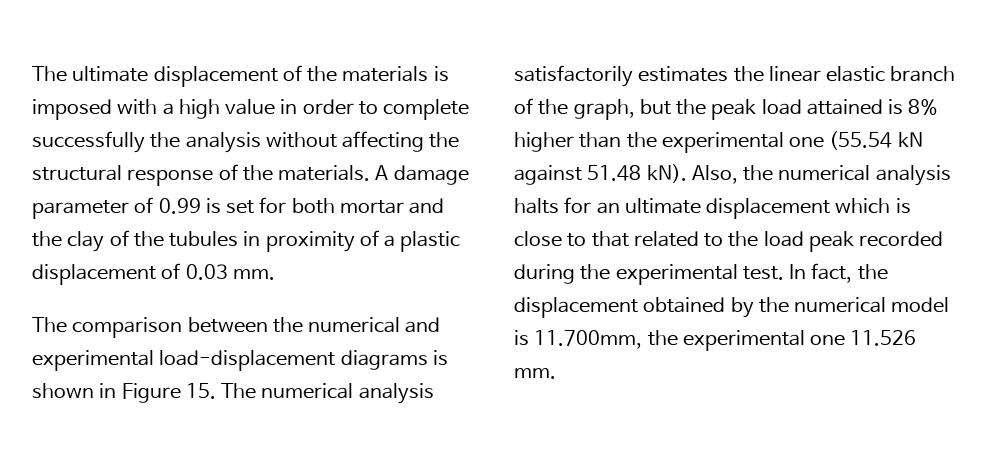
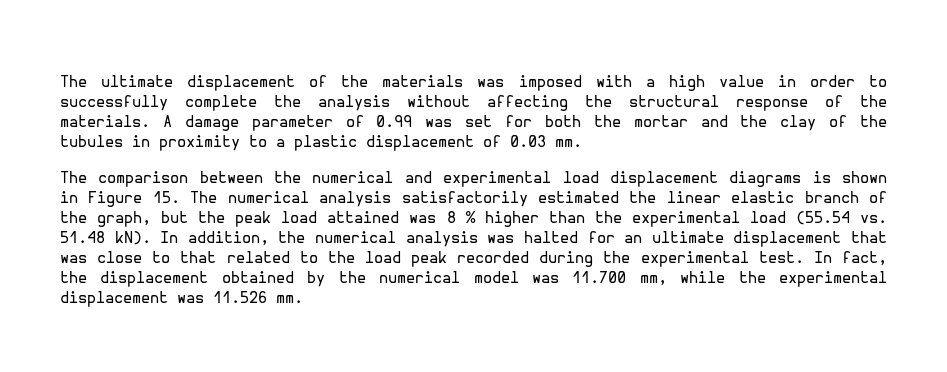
- The ultimate displacement of the materials is imposed with a high value in order to complete successfully the analysis without affecting the structural response of the materials.
+ The ultimate displacement of the materials was imposed with a high value in order to successfully complete the analysis without affecting the structural response of the materials.
- A damage parameter of 0.99 is set for both mortar and the clay of the tubules in proximity of a plastic displacement of 0.03 mm.
+ A damage parameter of 0.99 was set for both the mortar and the clay of the tubules in proximity to a plastic displacement of 0.03 mm.
- The comparison between the numerical and experimental load-displacement diagrams is shown in Figure 15. The numerical analysis satisfactorily estimates the linear elastic branch of the graph, but the peak load attained is 8% higher than the experimental one (55.54 kN against 51.48 kN). Also, the numerical analysis halts for an ultimate displacement which is close to that related to the load peak recorded during the experimental test.
+ The comparison between the numerical and experimental load displacement diagrams is shown in Figure 15. The numerical analysis satisfactorily estimated the linear elastic branch of the graph, but the peak load attained was 8 % higher than the experimental load (55.54 vs. 51.48 kN). In addition, the numerical analysis was halted for an ultimate displacement that was close to that related to the load peak recorded during the experimental test.
- In fact, the displacement obtained by the numerical model is 11.700mm, the experimental one 11.526 mm.
+ In fact, the displacement obtained by the numerical model was 11.700 mm, while the experimental displacement was 11.526 mm.

